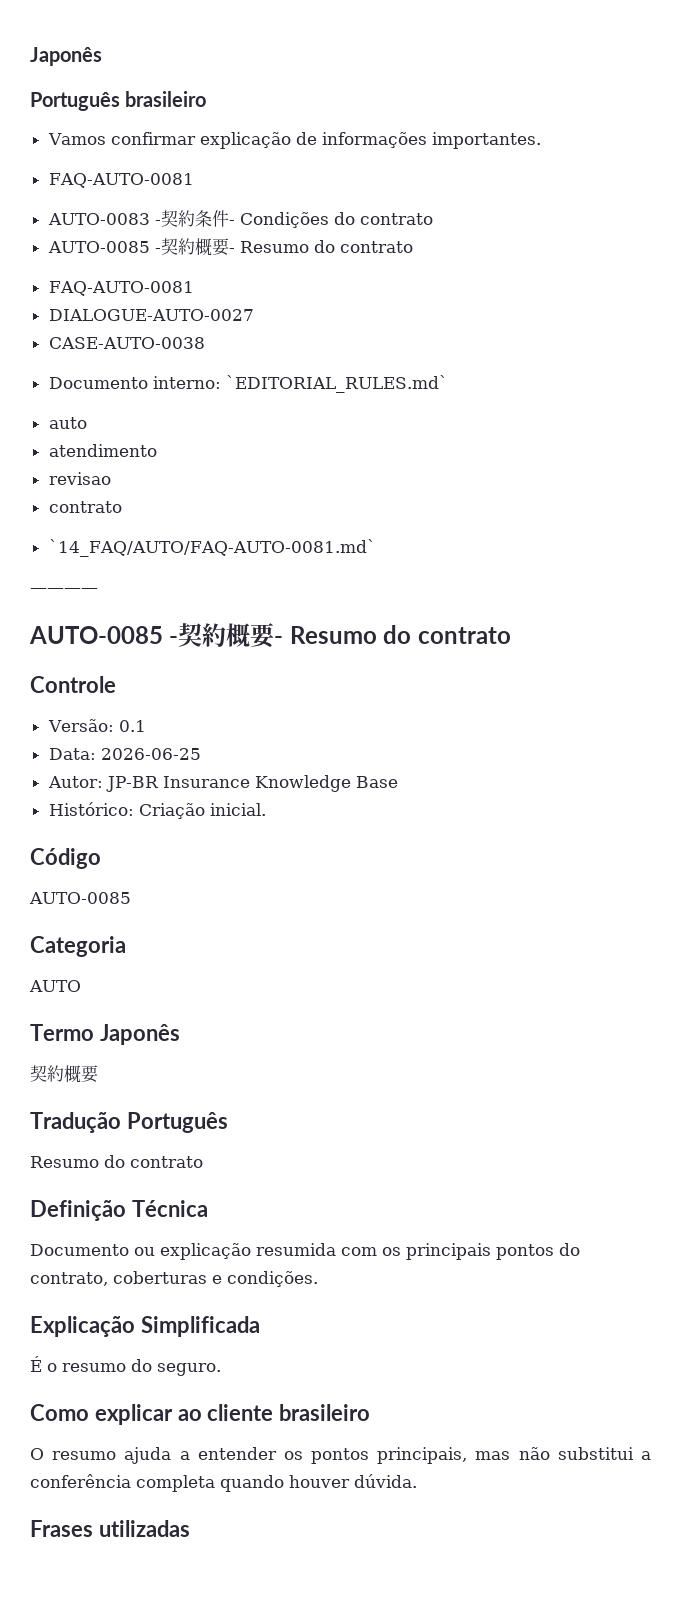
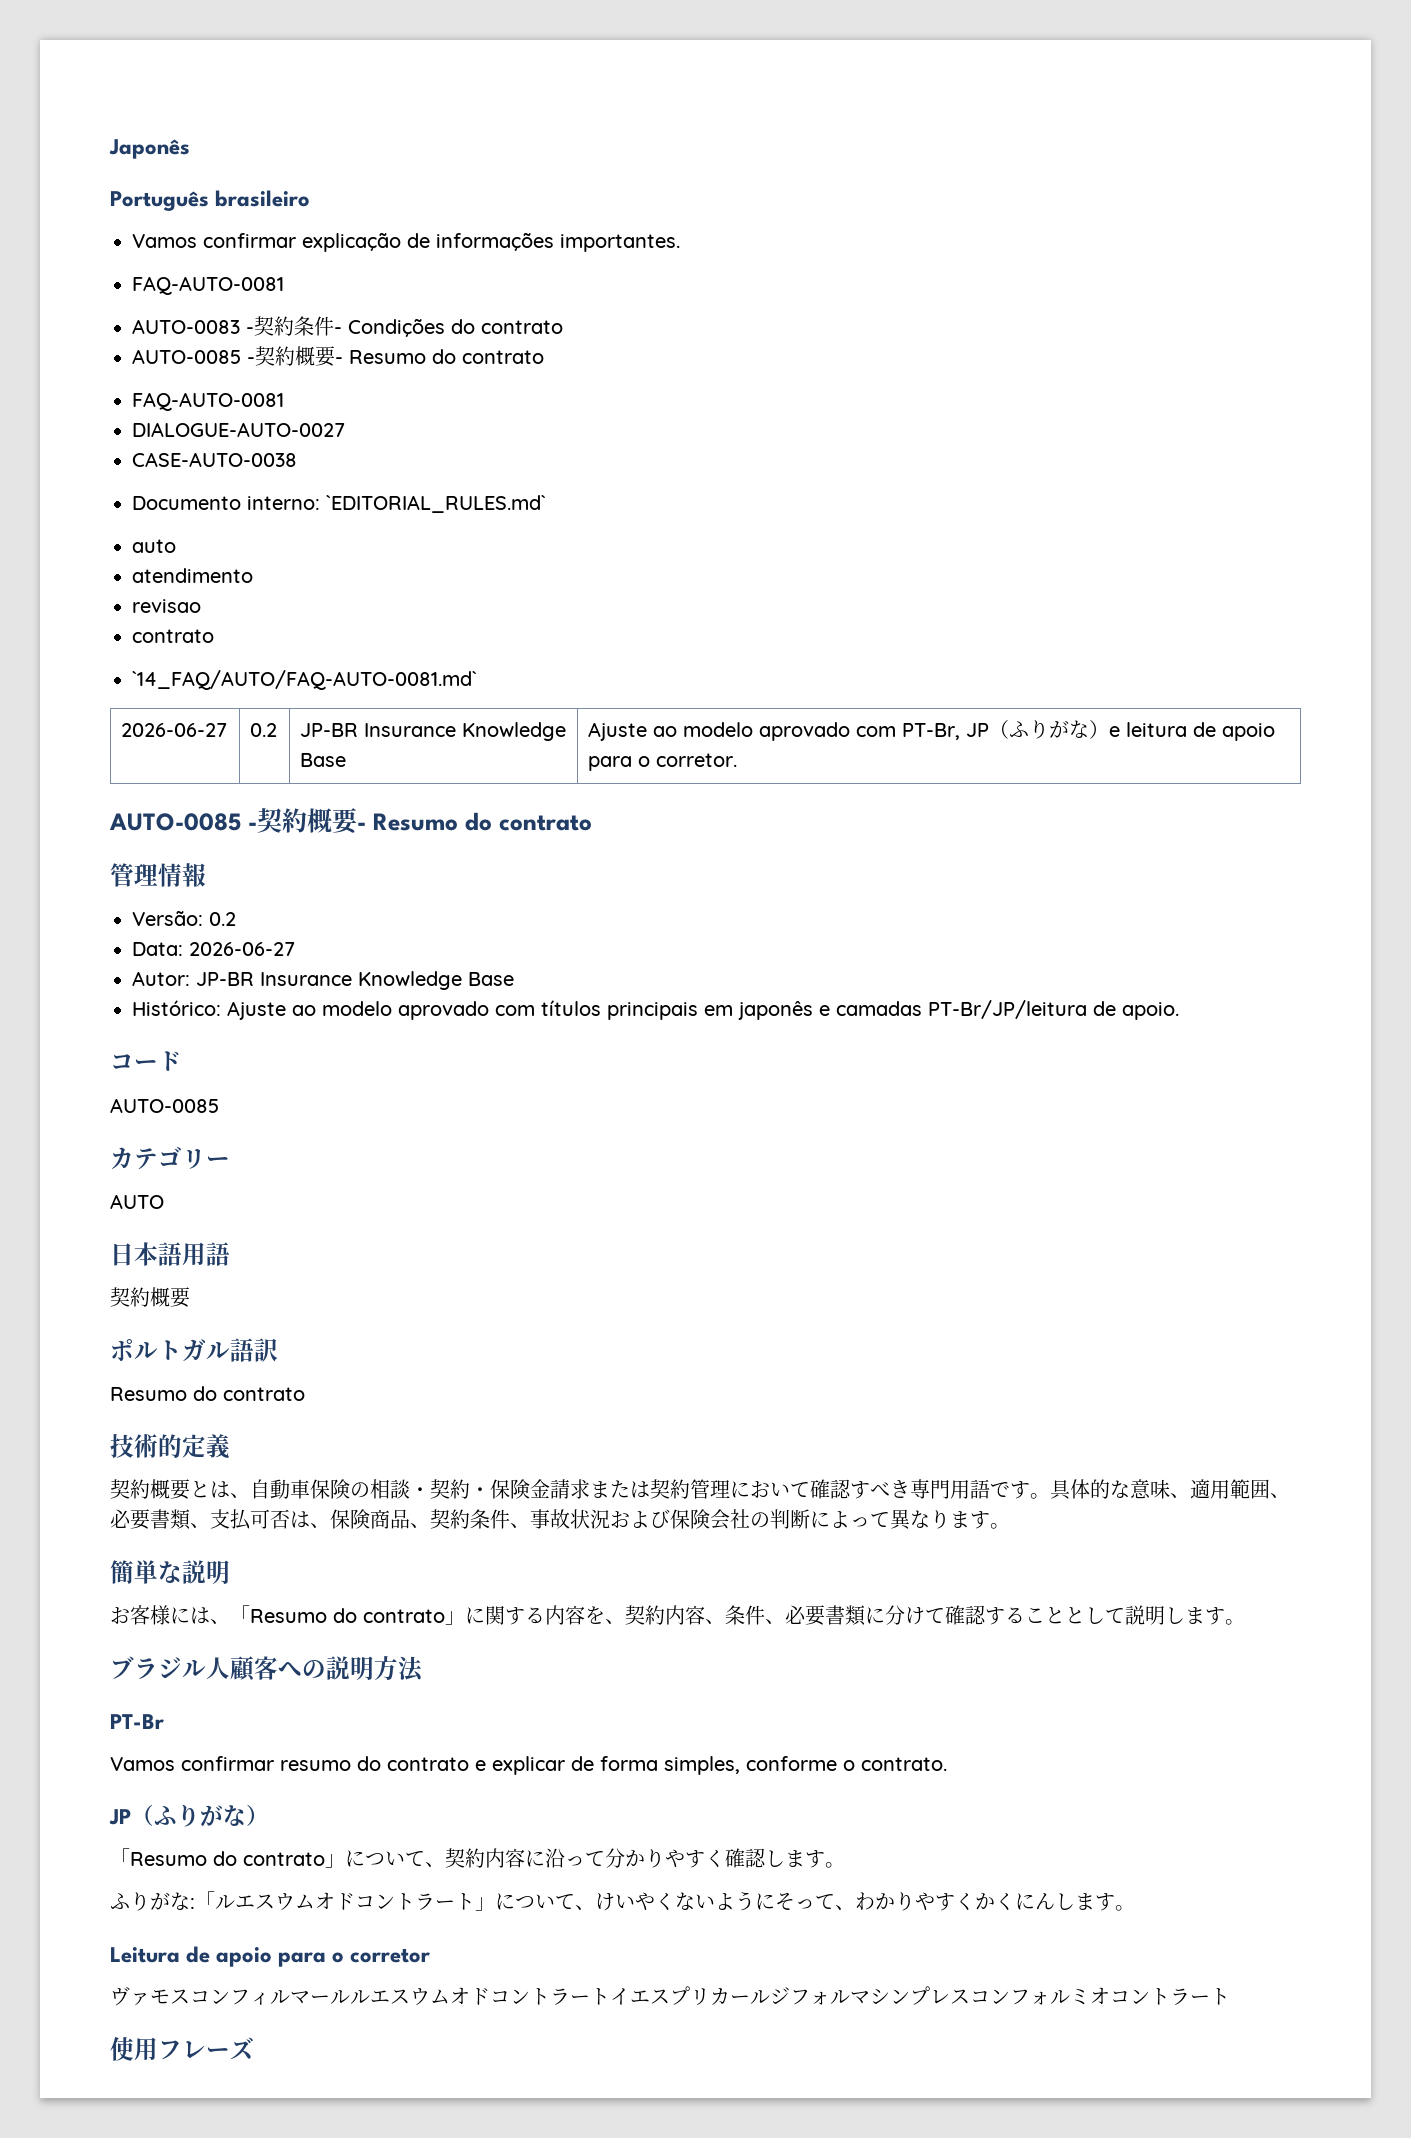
- ————
+ 2026-06-27 | 0.2 | JP-BR Insurance Knowledge Base | Ajuste ao modelo aprovado com PT-Br, JP（ふりがな）e leitura de apoio para o corretor.
  AUTO-0085 -契約概要- Resumo do contrato
- Controle
+ 管理情報
- Versão: 0.1
+ Versão: 0.2
- Data: 2026-06-25
+ Data: 2026-06-27
- Histórico: Criação inicial.
- Código
+ Histórico: Ajuste ao modelo aprovado com títulos principais em japonês e camadas PT-Br/JP/leitura de apoio.
+ コード
- Categoria
+ カテゴリー
- Termo Japonês
+ 日本語用語
- Tradução Português
+ ポルトガル語訳
  Resumo do contrato
- Definição Técnica
- Documento ou explicação resumida com os principais pontos do contrato, coberturas e condições.
- Explicação Simplificada
- É o resumo do seguro.
- Como explicar ao cliente brasileiro
- O resumo ajuda a entender os pontos principais, mas não substitui a conferência completa quando houver dúvida.
- Frases utilizadas
+ 技術的定義
+ 契約概要とは、自動車保険の相談・契約・保険金請求または契約管理において確認すべき専門用語です。具体的な意味、適用範囲、必要書類、支払可否は、保険商品、契約条件、事故状況および保険会社の判断によって異なります。
+ 簡単な説明
+ お客様には、「Resumo do contrato」に関する内容を、契約内容、条件、必要書類に分けて確認することとして説明します。
+ ブラジル人顧客への説明方法
+ PT-Br
+ Vamos confirmar resumo do contrato e explicar de forma simples, conforme o contrato.
+ JP（ふりがな）
+ 「Resumo do contrato」について、契約内容に沿って分かりやすく確認します。
+ ふりがな:「ルエスウムオドコントラート」について、けいやくないようにそって、わかりやすくかくにんします。
+ Leitura de apoio para o corretor
+ ヴァモスコンフィルマールルエスウムオドコントラートイエスプリカールジフォルマシンプレスコンフォルミオコントラート
+ 使用フレーズ

